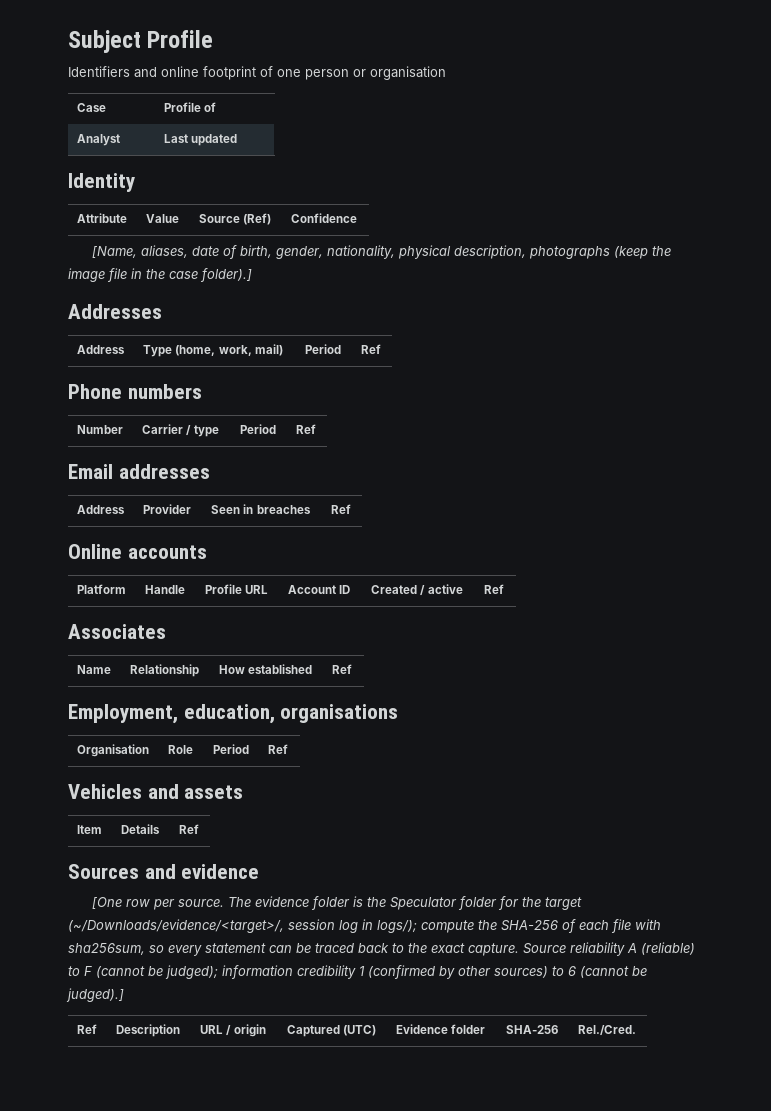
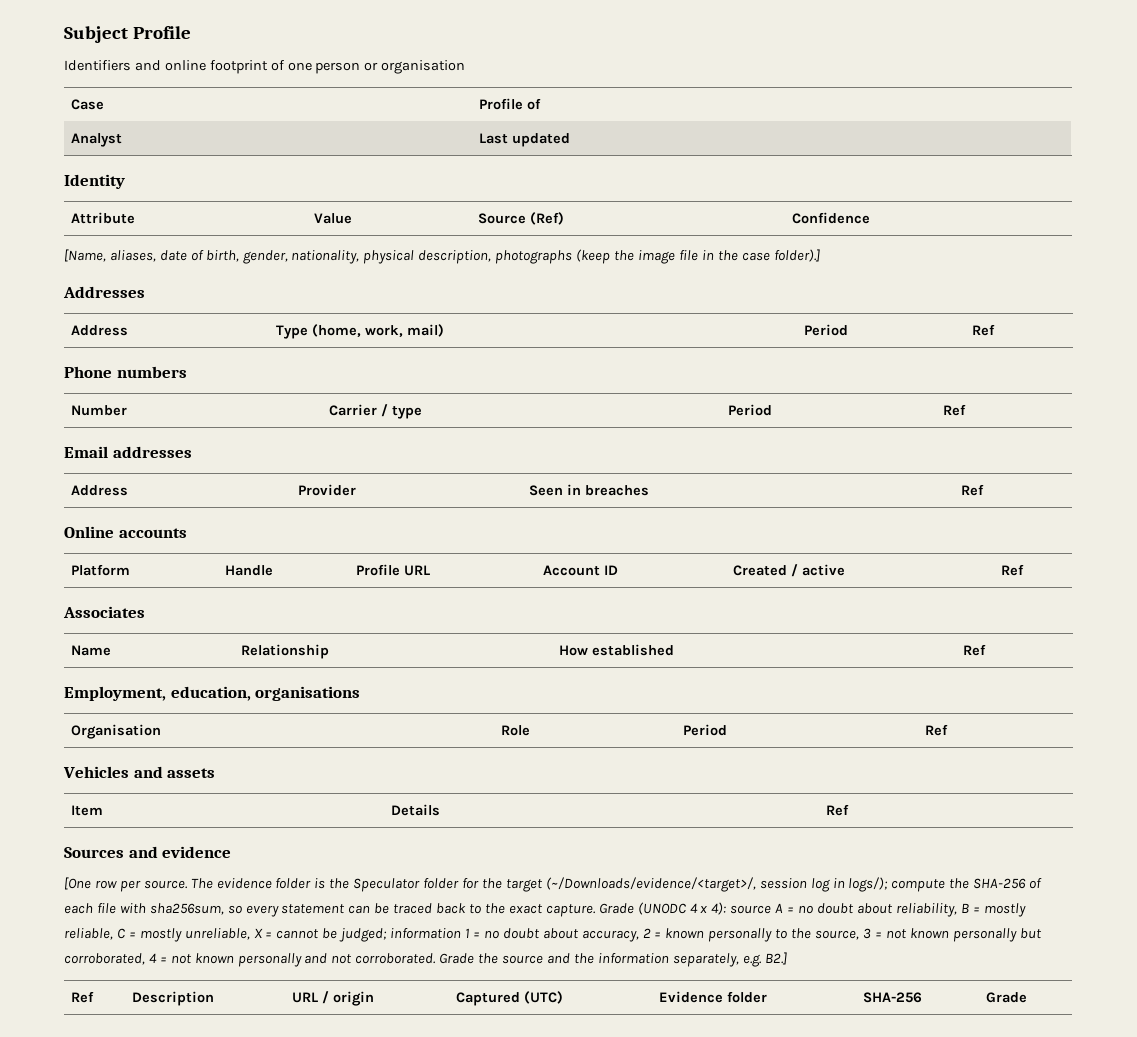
- Source reliability A (reliable) to F (cannot be judged); information credibility 1 (confirmed by other sources) to 6 (cannot be judged).]
+ Grade (UNODC 4 x 4): source A = no doubt about reliability, B = mostly reliable, C = mostly unreliable, X = cannot be judged; information 1 = no doubt about accuracy, 2 = known personally to the source, 3 = not known personally but corroborated, 4 = not known personally and not corroborated. Grade the source and the information separately, e.g. B2.]
- Ref | Description | URL / origin | Captured (UTC) | Evidence folder | SHA-256 | Rel./Cred.
+ Ref | Description | URL / origin | Captured (UTC) | Evidence folder | SHA-256 | Grade

